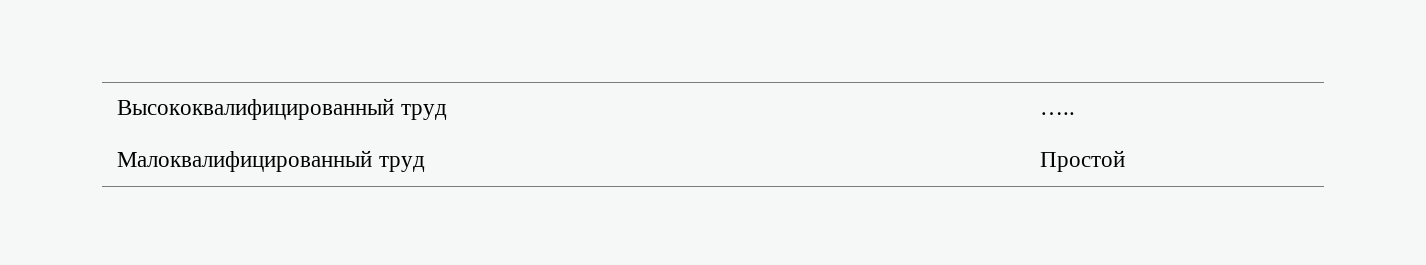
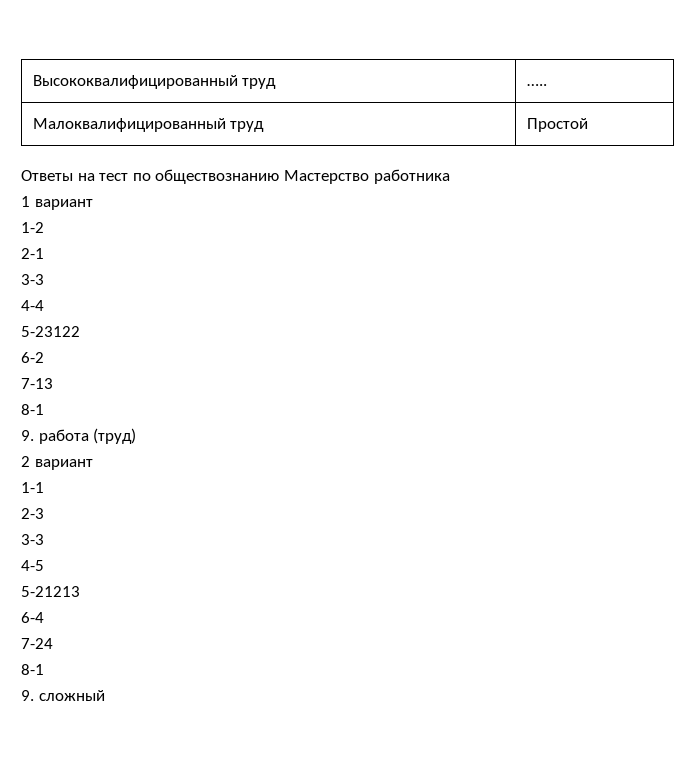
+ Ответы на тест по обществознанию Мастерство работника
+ 1 вариант
+ 1-2
+ 2-1
+ 3-3
+ 4-4
+ 5-23122
+ 6-2
+ 7-13
+ 8-1
+ 9. работа (труд)
+ 2 вариант
+ 1-1
+ 2-3
+ 3-3
+ 4-5
+ 5-21213
+ 6-4
+ 7-24
+ 8-1
+ 9. сложный

